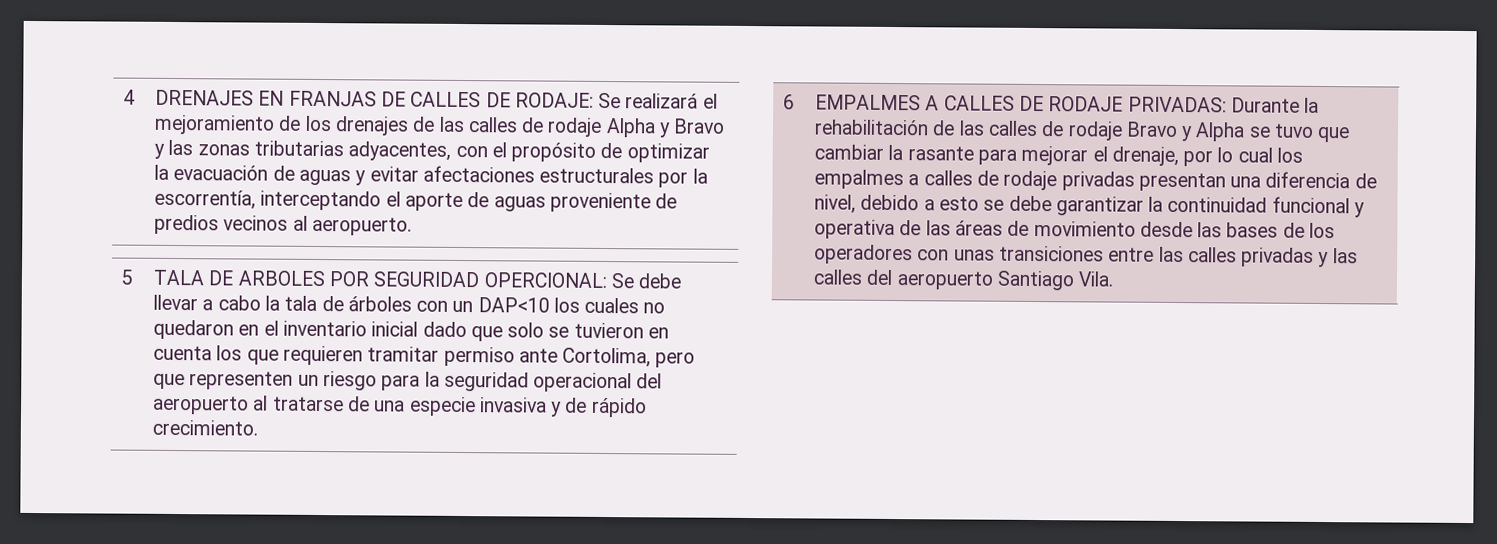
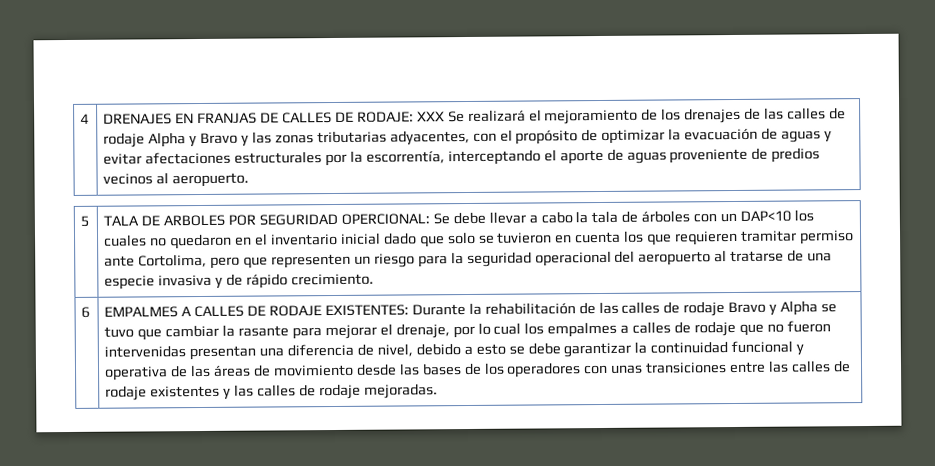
- DRENAJES EN FRANJAS DE CALLES DE RODAJE: Se realizará el mejoramiento de los drenajes de las calles de rodaje Alpha y Bravo y las zonas tributarias adyacentes, con el propósito de optimizar la evacuación de aguas y evitar afectaciones estructurales por la escorrentía, interceptando el aporte de aguas proveniente de predios vecinos al aeropuerto.
+ DRENAJES EN FRANJAS DE CALLES DE RODAJE: XXX Se realizará el mejoramiento de los drenajes de las calles de rodaje Alpha y Bravo y las zonas tributarias adyacentes, con el propósito de optimizar la evacuación de aguas y evitar afectaciones estructurales por la escorrentía, interceptando el aporte de aguas proveniente de predios vecinos al aeropuerto.
- EMPALMES A CALLES DE RODAJE PRIVADAS:
+ EMPALMES A CALLES DE RODAJE EXISTENTES:
- Durante la rehabilitación de las calles de rodaje Bravo y Alpha se tuvo que cambiar la rasante para mejorar el drenaje, por lo cual los empalmes a calles de rodaje privadas presentan una diferencia de nivel, debido a esto se debe garantizar la continuidad funcional y operativa de las áreas de movimiento desde las bases de los operadores con unas transiciones entre las calles privadas y las calles del aeropuerto Santiago Vila.
+ Durante la rehabilitación de las calles de rodaje Bravo y Alpha se tuvo que cambiar la rasante para mejorar el drenaje, por lo cual los empalmes a calles de rodaje que no fueron intervenidas presentan una diferencia de nivel, debido a esto se debe garantizar la continuidad funcional y operativa de las áreas de movimiento desde las bases de los operadores con unas transiciones entre las calles de rodaje existentes y las calles de rodaje mejoradas.

